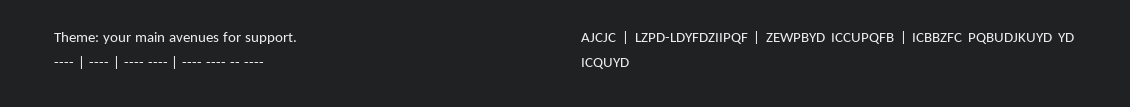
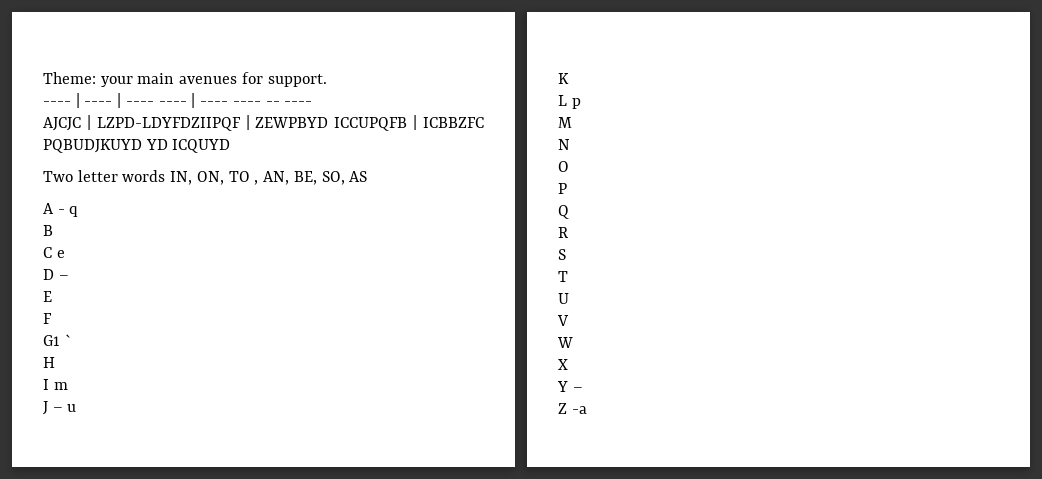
+ Two letter words IN, ON, TO , AN, BE, SO, AS
+ A - q
+ B
+ C e
+ D –
+ E
+ F
+ G1 `
+ H
+ I m
+ J – u
+ K
+ L p
+ M
+ N
+ O
+ P
+ Q
+ R
+ S
+ T
+ U
+ V
+ W
+ X
+ Y –
+ Z -a

